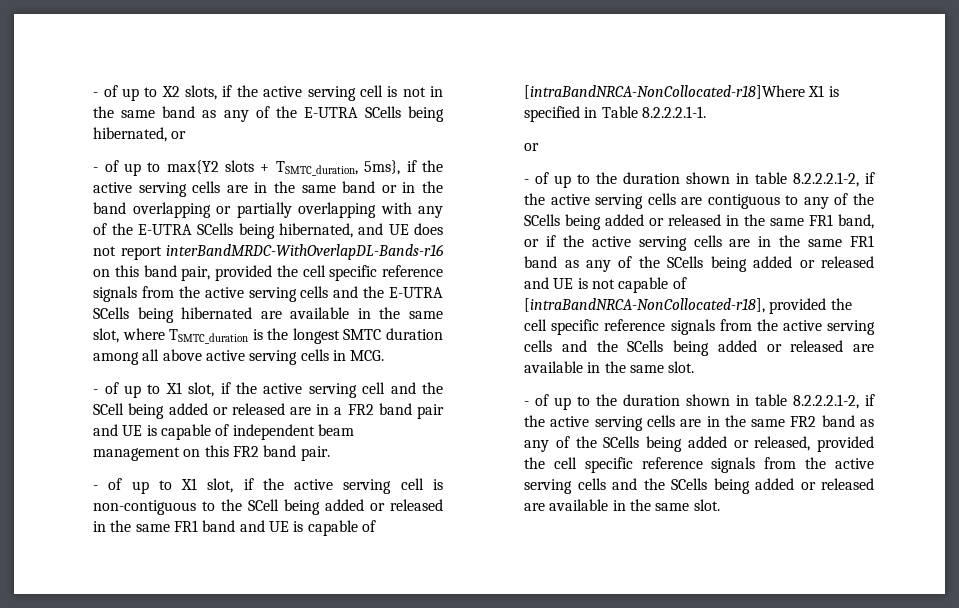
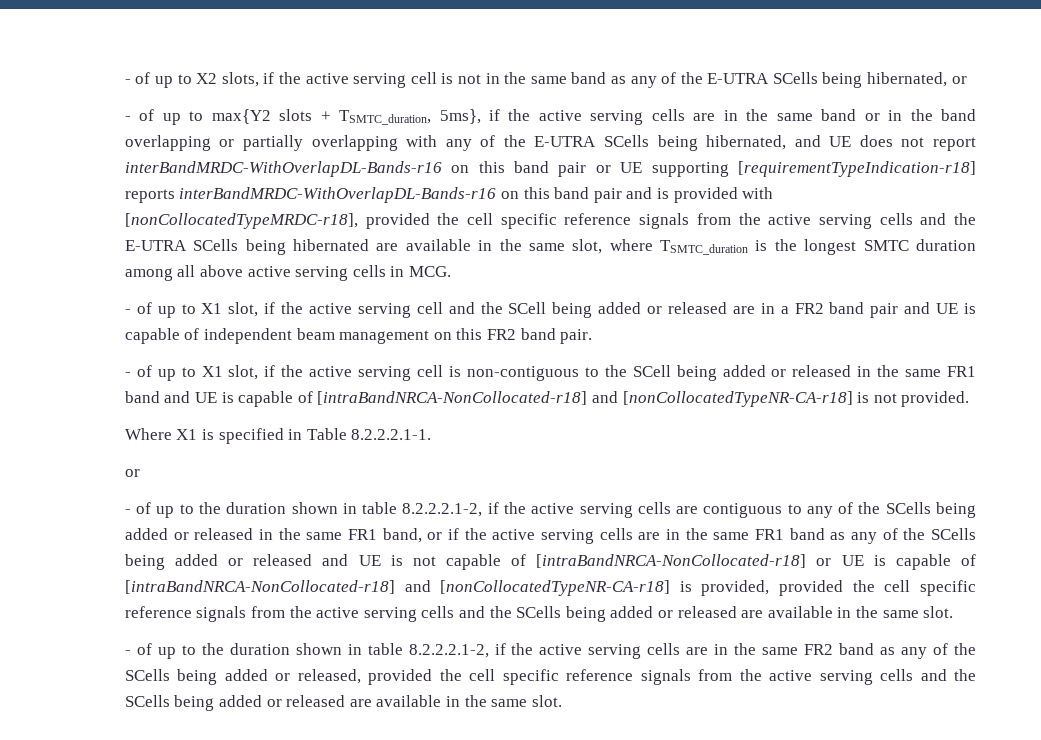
- - of up to max{Y2 slots + TSMTC_duration, 5ms}, if the active serving cells are in the same band or in the band overlapping or partially overlapping with any of the E-UTRA SCells being hibernated, and UE does not report interBandMRDC-WithOverlapDL-Bands-r16 on this band pair, provided the cell specific reference signals from the active serving cells and the E-UTRA SCells being hibernated are available in the same slot, where TSMTC_duration is the longest SMTC duration among all above active serving cells in MCG.
+ - of up to max{Y2 slots + TSMTC_duration, 5ms}, if the active serving cells are in the same band or in the band overlapping or partially overlapping with any of the E-UTRA SCells being hibernated, and UE does not report interBandMRDC-WithOverlapDL-Bands-r16 on this band pair or UE supporting [requirementTypeIndication-r18] reports interBandMRDC-WithOverlapDL-Bands-r16 on this band pair and is provided with [nonCollocatedTypeMRDC-r18], provided the cell specific reference signals from the active serving cells and the E-UTRA SCells being hibernated are available in the same slot, where TSMTC_duration is the longest SMTC duration among all above active serving cells in MCG.
- - of up to X1 slot, if the active serving cell is non-contiguous to the SCell being added or released in the same FR1 band and UE is capable of [intraBandNRCA-NonCollocated-r18]Where X1 is specified in Table 8.2.2.2.1-1.
+ - of up to X1 slot, if the active serving cell is non-contiguous to the SCell being added or released in the same FR1 band and UE is capable of [intraBandNRCA-NonCollocated-r18] and [nonCollocatedTypeNR-CA-r18] is not provided.
+ Where X1 is specified in Table 8.2.2.2.1-1.
- - of up to the duration shown in table 8.2.2.2.1-2, if the active serving cells are contiguous to any of the SCells being added or released in the same FR1 band, or if the active serving cells are in the same FR1 band as any of the SCells being added or released and UE is not capable of [intraBandNRCA-NonCollocated-r18], provided the cell specific reference signals from the active serving cells and the SCells being added or released are available in the same slot.
+ - of up to the duration shown in table 8.2.2.2.1-2, if the active serving cells are contiguous to any of the SCells being added or released in the same FR1 band, or if the active serving cells are in the same FR1 band as any of the SCells being added or released and UE is not capable of [intraBandNRCA-NonCollocated-r18] or UE is capable of [intraBandNRCA-NonCollocated-r18] and [nonCollocatedTypeNR-CA-r18] is provided, provided the cell specific reference signals from the active serving cells and the SCells being added or released are available in the same slot.

